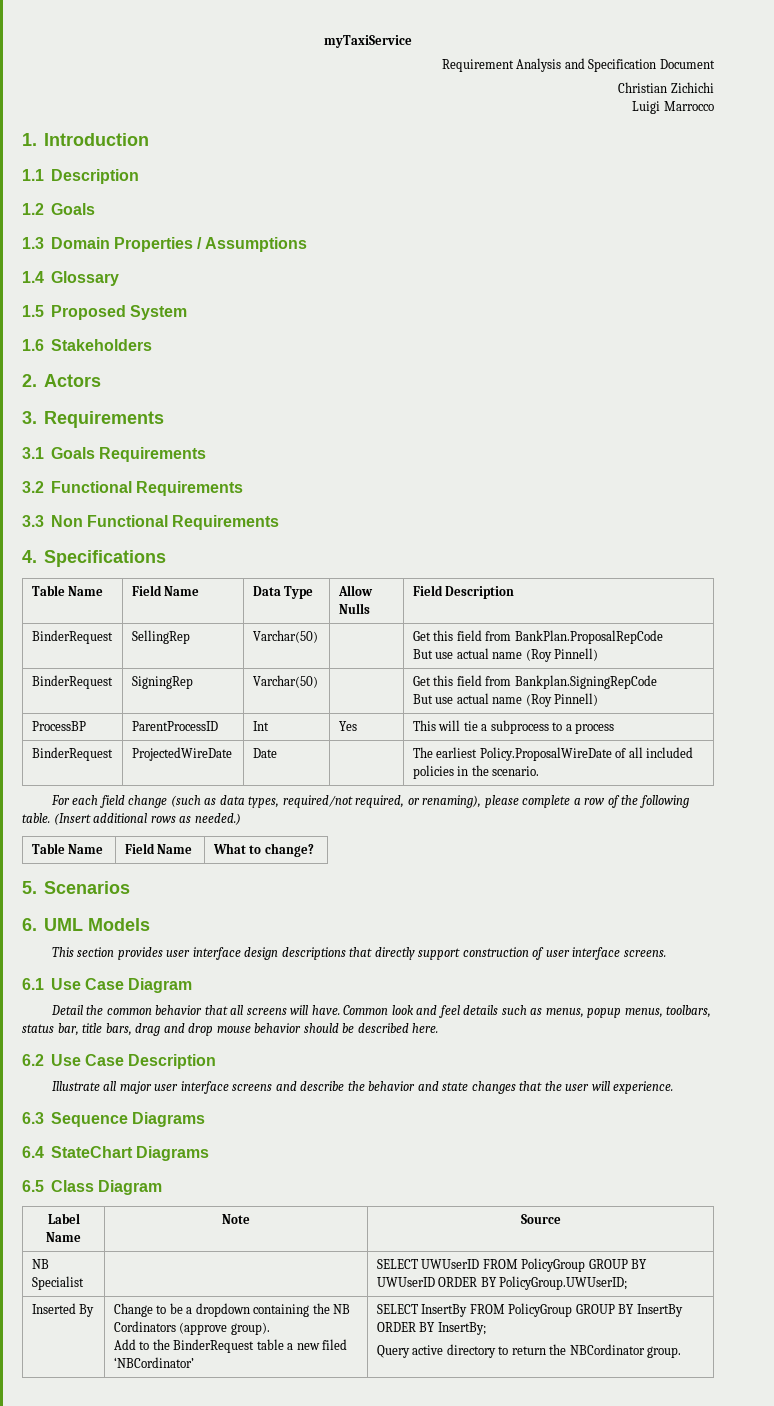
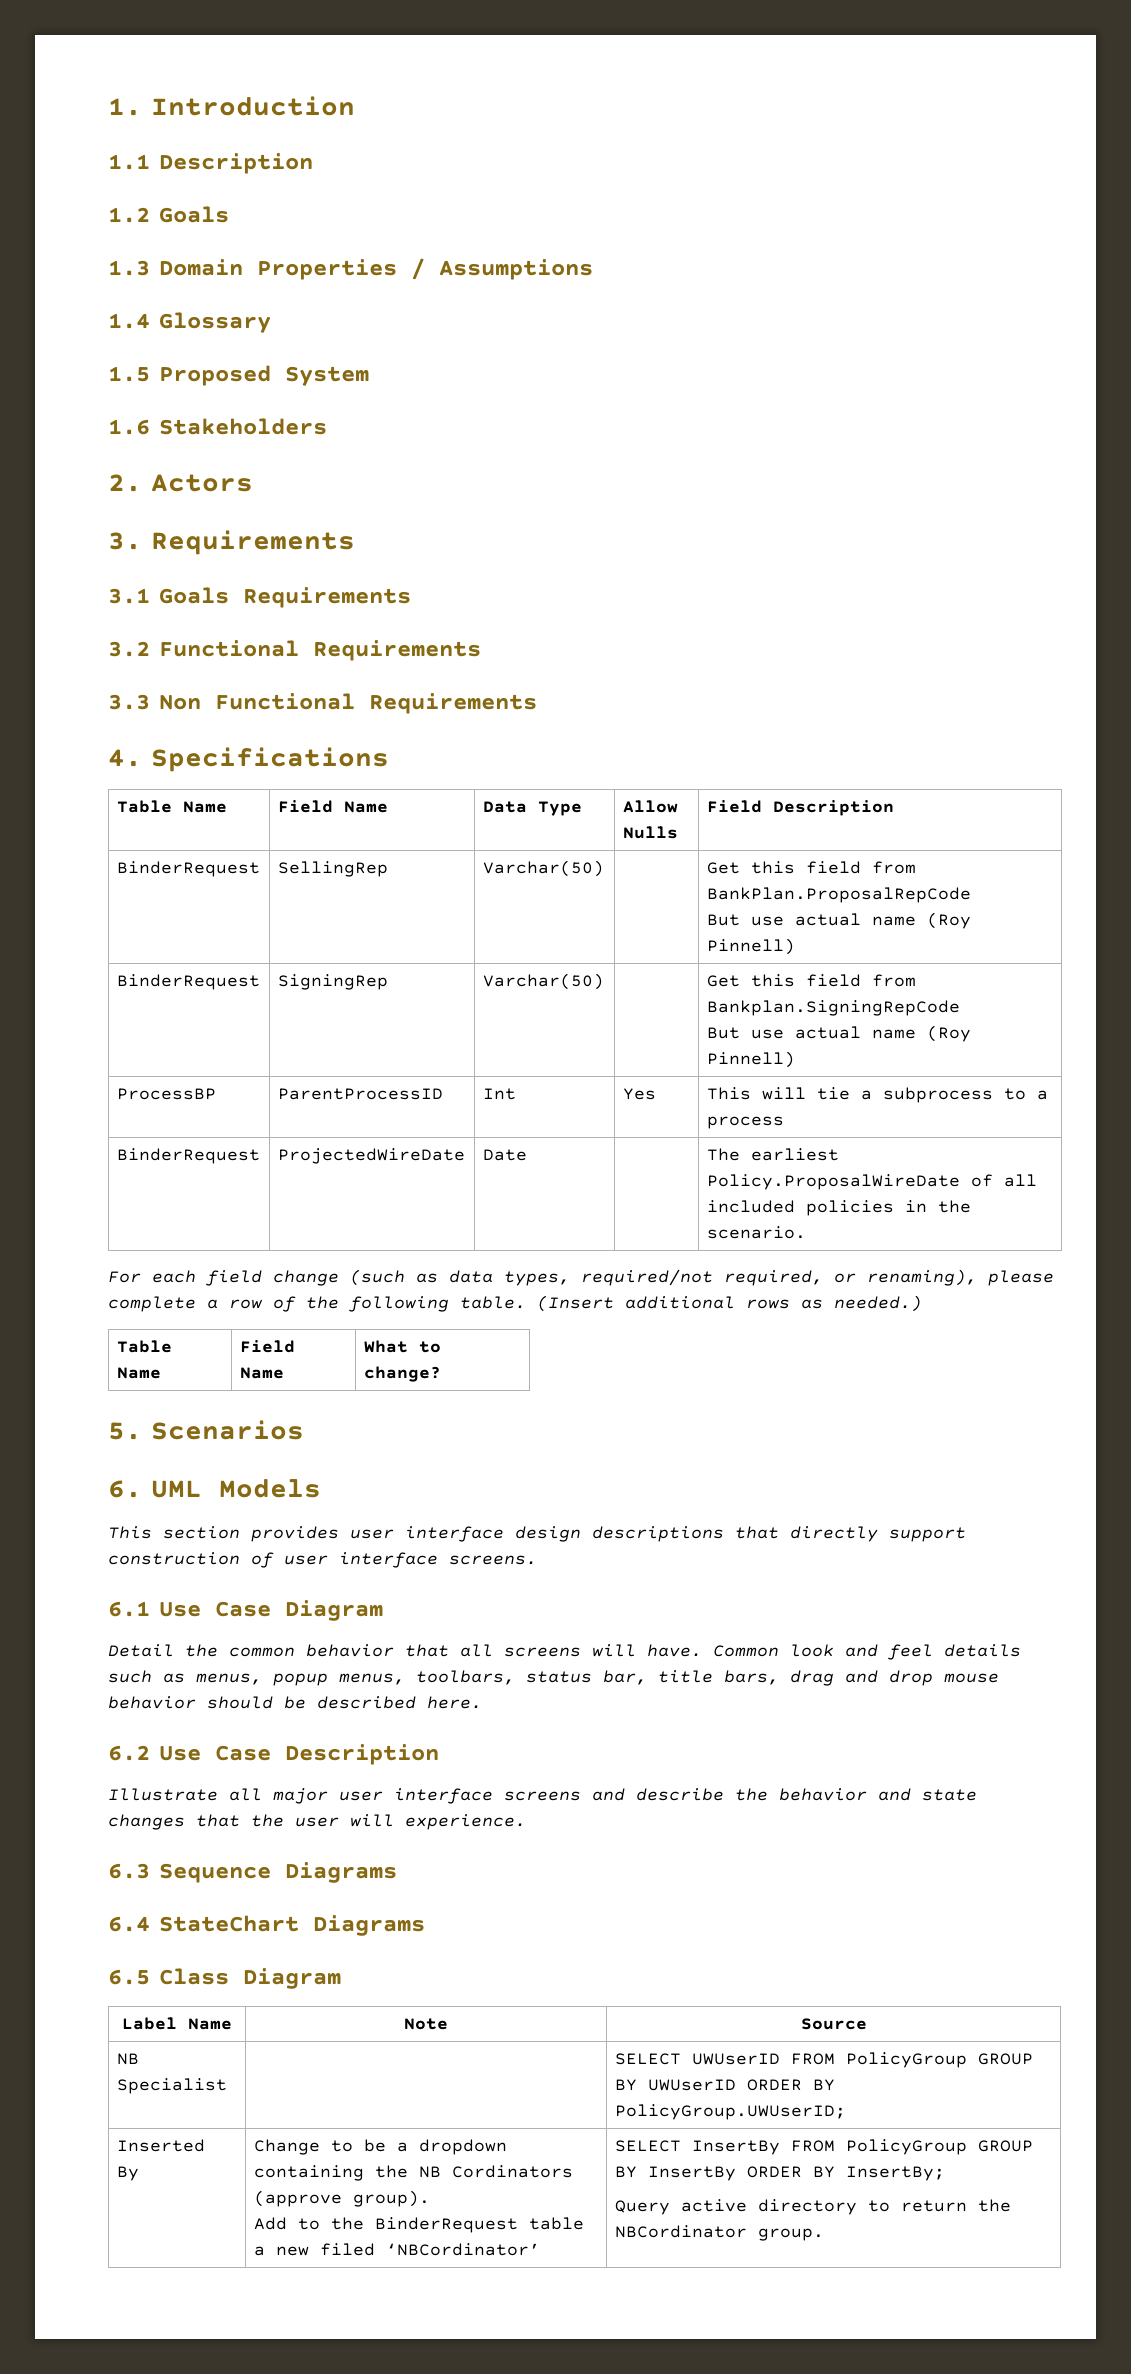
- myTaxiService
- Requirement Analysis and Specification Document
- Christian Zichichi
- Luigi Marrocco

